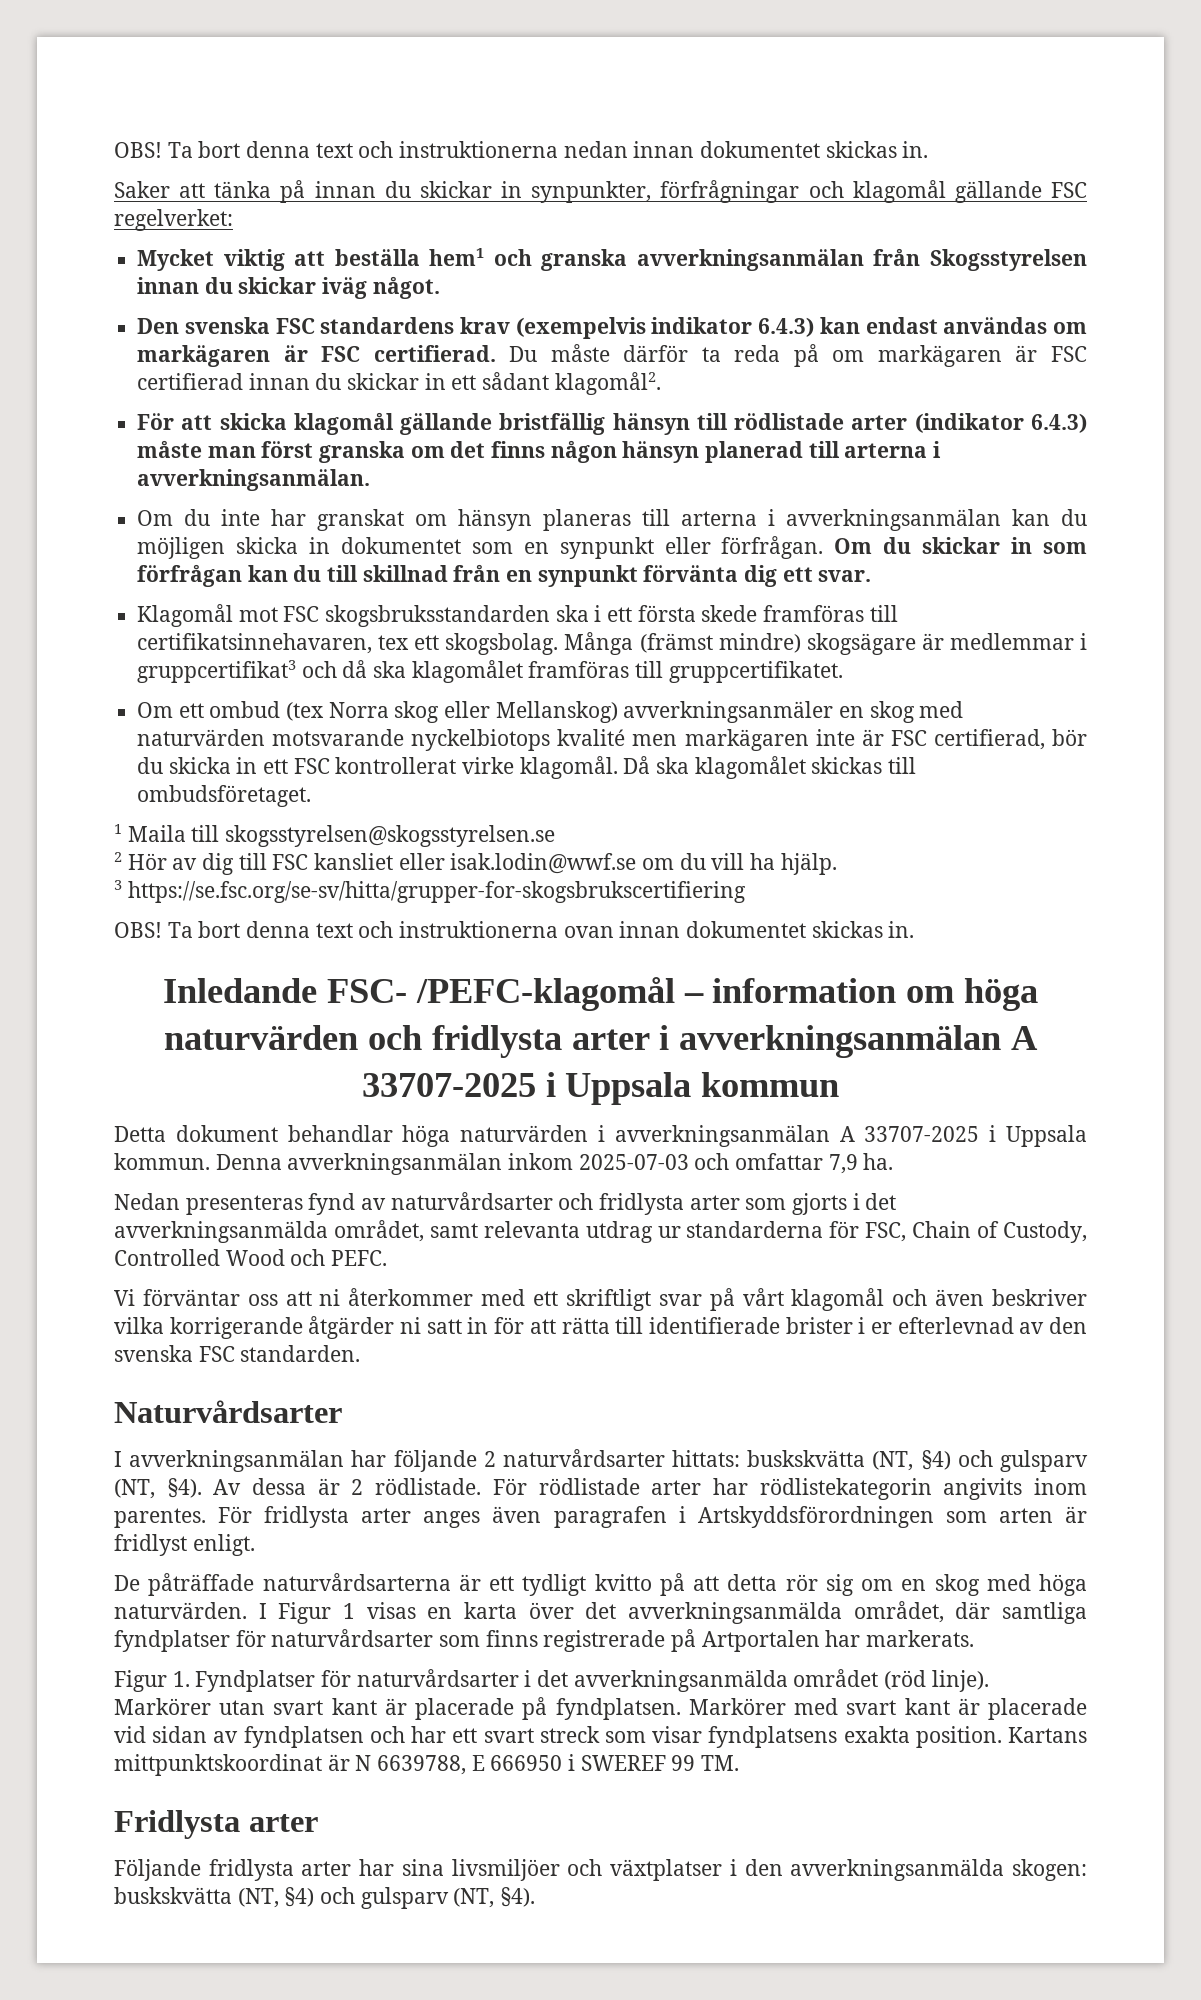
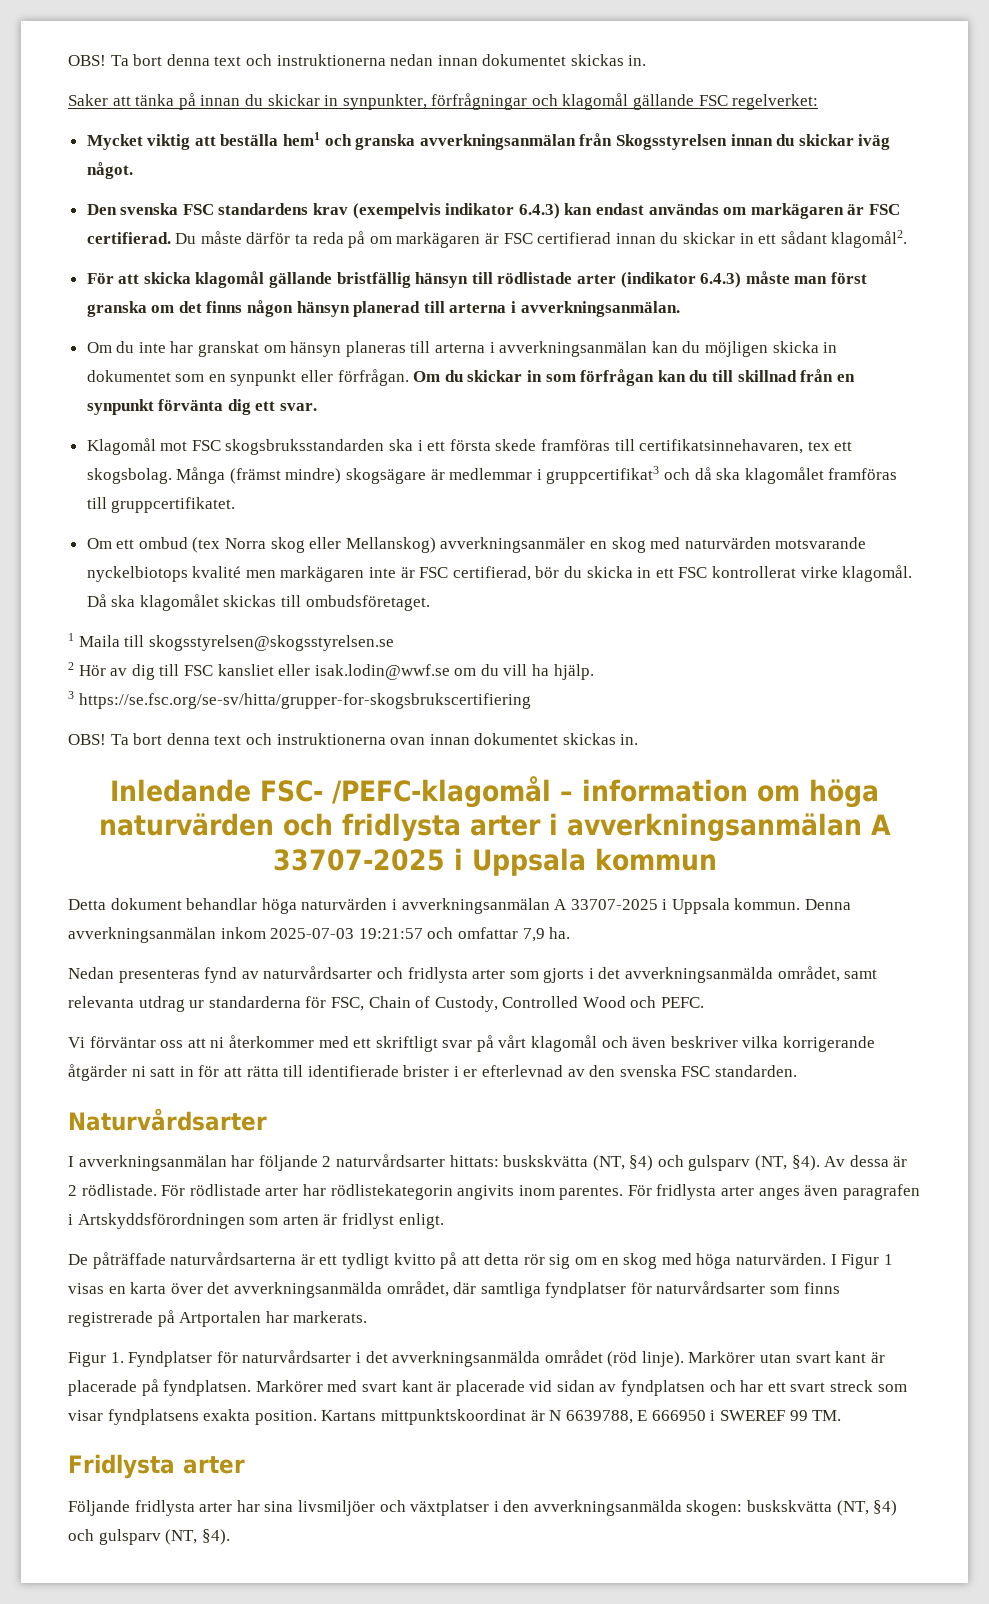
- Denna avverkningsanmälan inkom 2025-07-03 och omfattar 7,9 ha.
+ Denna avverkningsanmälan inkom 2025-07-03 19:21:57 och omfattar 7,9 ha.

